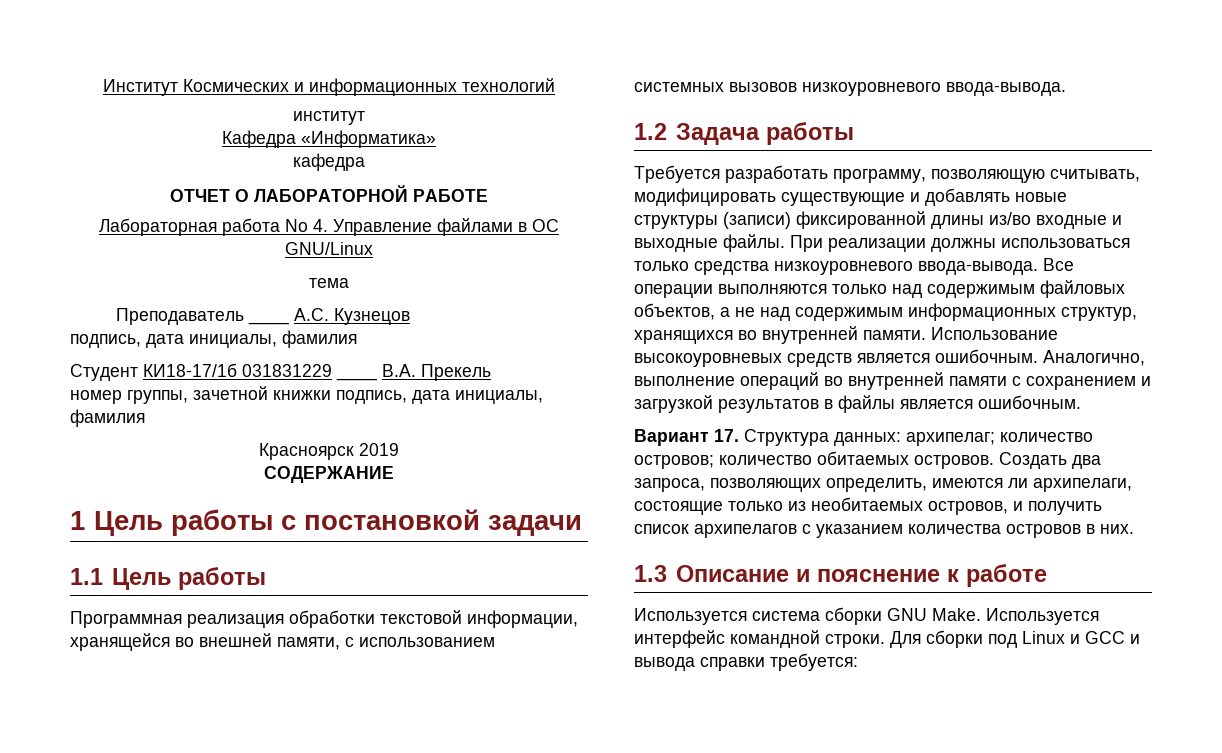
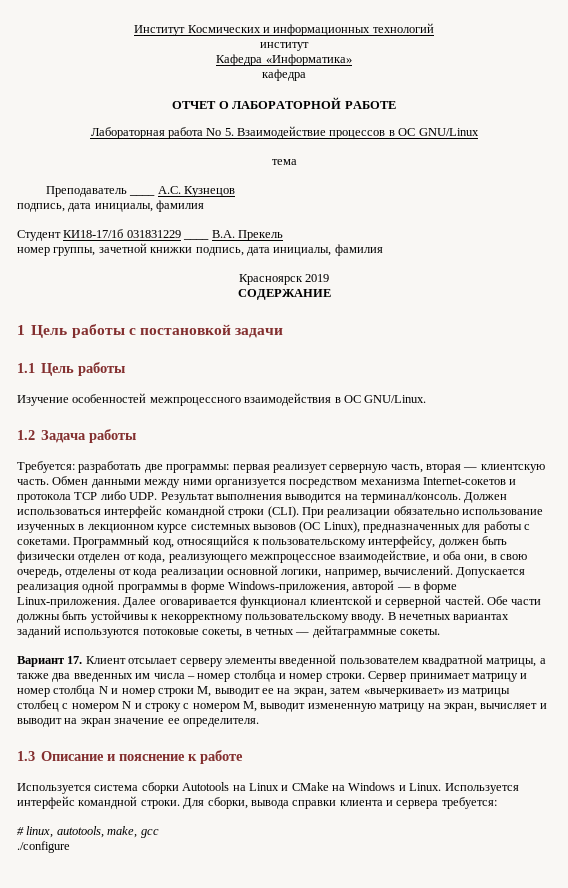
- Лабораторная работа No 4. Управление файлами в ОС GNU/Linux
+ Лабораторная работа No 5. Взаимодействие процессов в ОС GNU/Linux
- Программная реализация обработки текстовой информации, хранящейся во внешней памяти, с использованием системных вызовов низкоуровневого ввода-вывода.
+ Изучение особенностей межпроцессного взаимодействия в ОС GNU/Linux.
  1.2 Задача работы
- Требуется разработать программу, позволяющую считывать, модифицировать существующие и добавлять новые структуры (записи) фиксированной длины из/во входные и выходные файлы. При реализации должны использоваться только средства низкоуровневого ввода-вывода. Все операции выполняются только над содержимым файловых объектов, а не над содержимым информационных структур, хранящихся во внутренней памяти. Использование высокоуровневых средств является ошибочным. Аналогично, выполнение операций во внутренней памяти с сохранением и загрузкой результатов в файлы является ошибочным.
- Вариант 17. Структура данных: архипелаг; количество островов; количество обитаемых островов. Создать два запроса, позволяющих определить, имеются ли архипелаги, состоящие только из необитаемых островов, и получить список архипелагов с указанием количества островов в них.
+ Требуется: разработать две программы: первая реализует серверную часть, вторая — клиентскую часть. Обмен данными между ними организуется посредством механизма Internet-сокетов и протокола TCP либо UDP. Результат выполнения выводится на терминал/консоль. Должен использоваться интерфейс командной строки (CLI). При реализации обязательно использование изученных в лекционном курсе системных вызовов (ОС Linux), предназначенных для работы с сокетами. Программный код, относящийся к пользовательскому интерфейсу, должен быть физически отделен от кода, реализующего межпроцессное взаимодействие, и оба они, в свою очередь, отделены от кода реализации основной логики, например, вычислений. Допускается реализация одной программы в форме Windows-приложения, авторой — в форме Linux-приложения. Далее оговаривается функционал клиентской и серверной частей. Обе части должны быть устойчивы к некорректному пользовательскому вводу. В нечетных вариантах заданий используются потоковые сокеты, в четных — дейтаграммные сокеты.
+ Вариант 17. Клиент отсылает серверу элементы введенной пользователем квадратной матрицы, а также два введенных им числа – номер столбца и номер строки. Сервер принимает матрицу и номер столбца N и номер строки M, выводит ее на экран, затем «вычеркивает» из матрицы столбец с номером N и строку с номером M, выводит измененную матрицу на экран, вычисляет и выводит на экран значение ее определителя.
- Используется система сборки GNU Make.
+ Используется система сборки Autotools на Linux и CMake на Windows и Linux.
- Для сборки под Linux и GCC и вывода справки требуется:
+ Для сборки, вывода справки клиента и сервера требуется:
+ # linux, autotools, make, gcc
+ ./configure

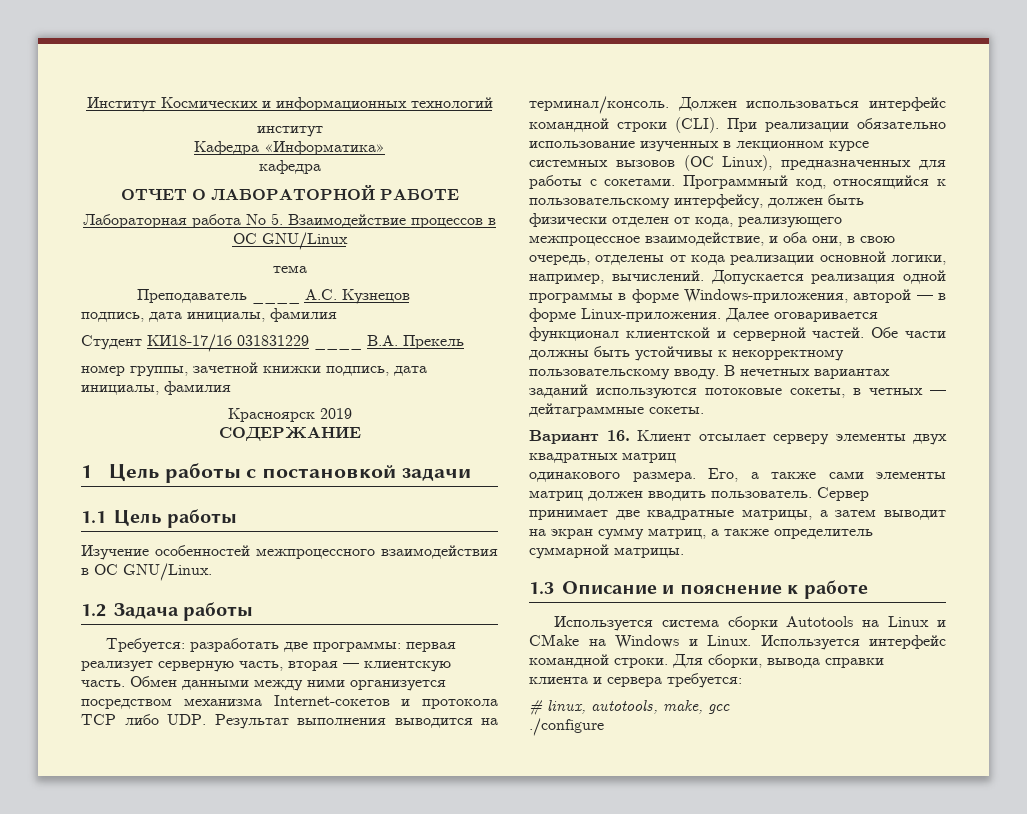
- Вариант 17. Клиент отсылает серверу элементы введенной пользователем квадратной матрицы, а также два введенных им числа – номер столбца и номер строки. Сервер принимает матрицу и номер столбца N и номер строки M, выводит ее на экран, затем «вычеркивает» из матрицы столбец с номером N и строку с номером M, выводит измененную матрицу на экран, вычисляет и выводит на экран значение ее определителя.
+ Вариант 16. Клиент отсылает серверу элементы двух квадратных матриц
+ одинакового размера. Его, а также сами элементы матриц должен вводить пользователь. Сервер принимает две квадратные матрицы, а затем выводит на экран сумму матриц, а также определитель суммарной матрицы.

